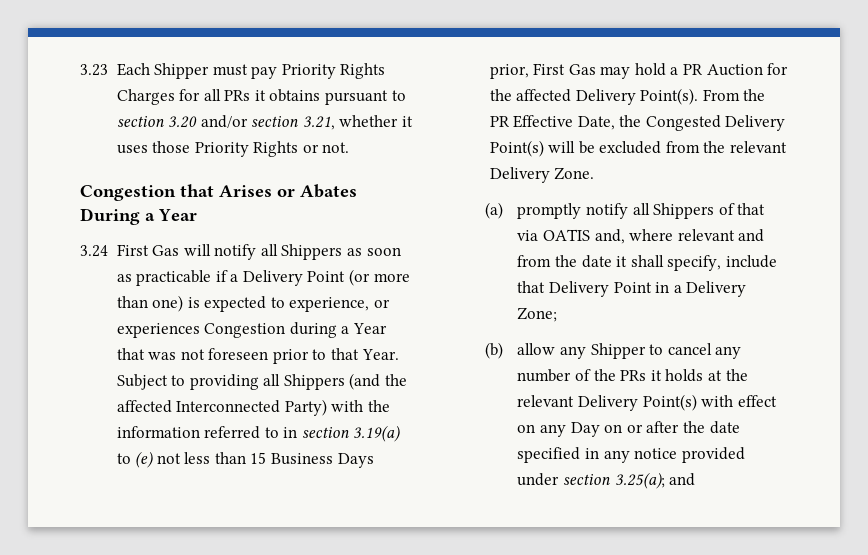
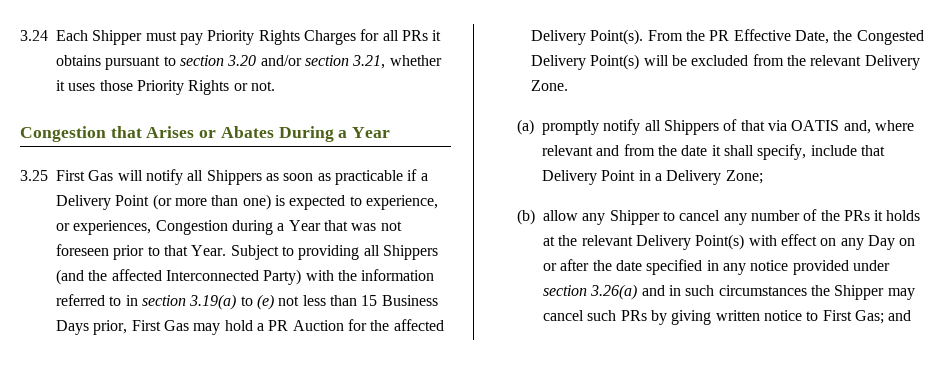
- 3.23 Each Shipper must pay Priority Rights Charges for all PRs it obtains pursuant to section 3.20 and/or section 3.21, whether it uses those Priority Rights or not.
+ 3.24 Each Shipper must pay Priority Rights Charges for all PRs it obtains pursuant to section 3.20 and/or section 3.21, whether it uses those Priority Rights or not.
- 3.24 First Gas will notify all Shippers as soon as practicable if a Delivery Point (or more than one) is expected to experience, or experiences Congestion during a Year that was not foreseen prior to that Year.
+ 3.25 First Gas will notify all Shippers as soon as practicable if a Delivery Point (or more than one) is expected to experience, or experiences, Congestion during a Year that was not foreseen prior to that Year.
- (b) allow any Shipper to cancel any number of the PRs it holds at the relevant Delivery Point(s) with effect on any Day on or after the date specified in any notice provided under section 3.25(a); and
+ (b) allow any Shipper to cancel any number of the PRs it holds at the relevant Delivery Point(s) with effect on any Day on or after the date specified in any notice provided under section 3.26(a) and in such circumstances the Shipper may cancel such PRs by giving written notice to First Gas; and

